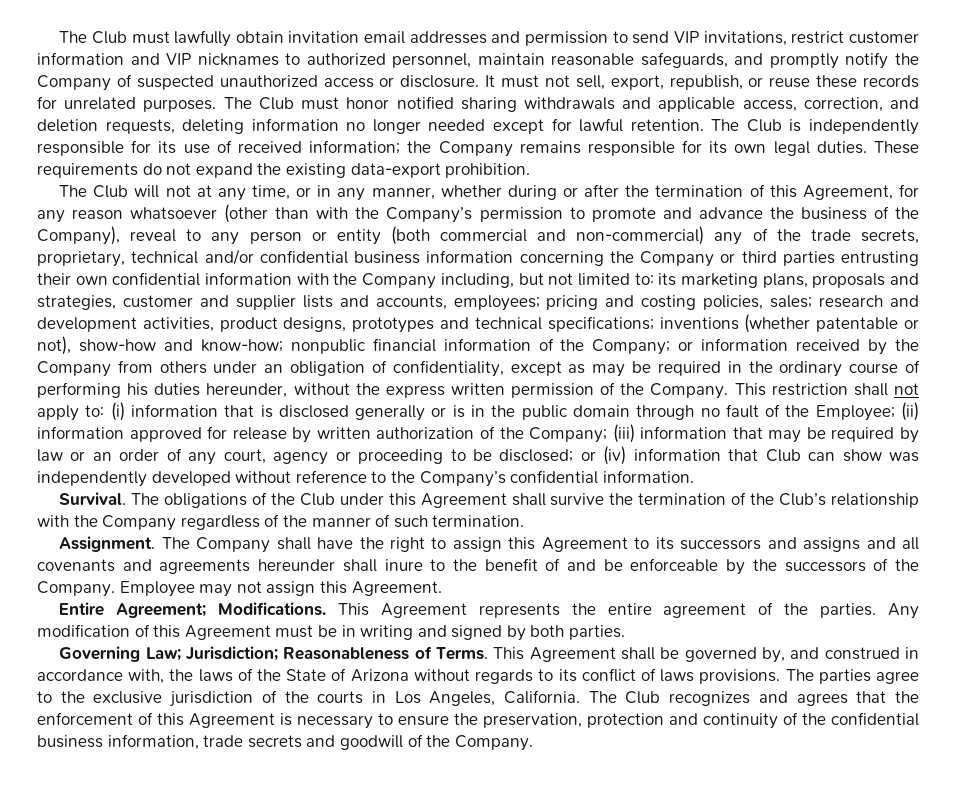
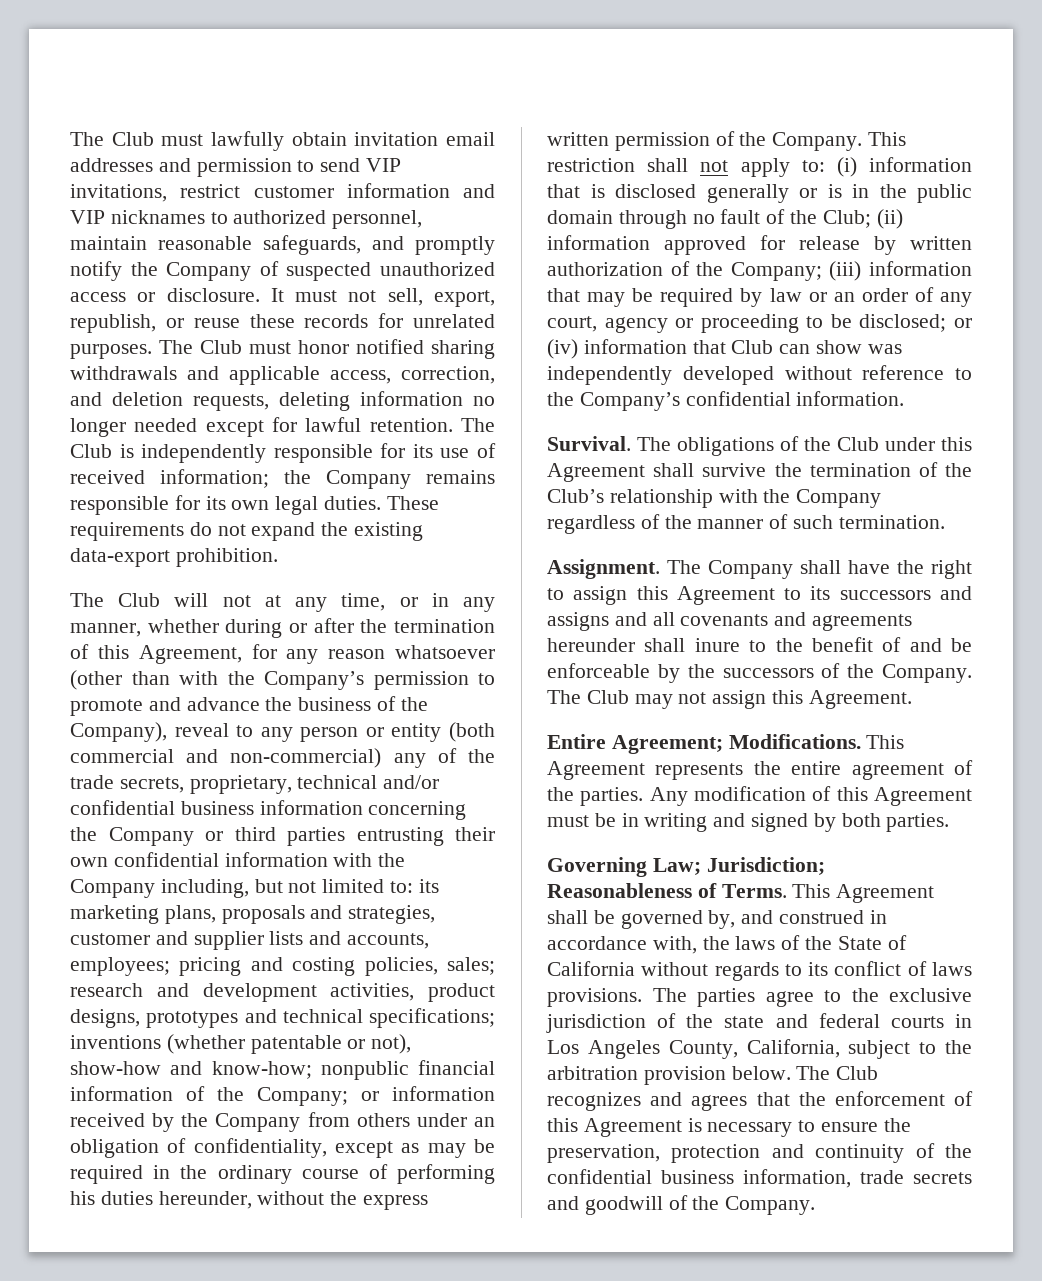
- (i) information that is disclosed generally or is in the public domain through no fault of the Employee;
+ (i) information that is disclosed generally or is in the public domain through no fault of the Club;
- Employee may not assign this Agreement.
+ The Club may not assign this Agreement.
- This Agreement shall be governed by, and construed in accordance with, the laws of the State of Arizona without regards to its conflict of laws provisions.
+ This Agreement shall be governed by, and construed in accordance with, the laws of the State of California without regards to its conflict of laws provisions.
- The parties agree to the exclusive jurisdiction of the courts in Los Angeles, California.
+ The parties agree to the exclusive jurisdiction of the state and federal courts in Los Angeles County, California, subject to the arbitration provision below.

